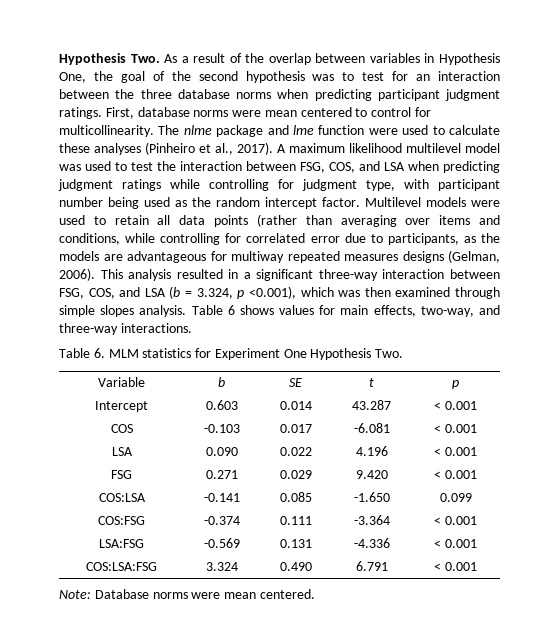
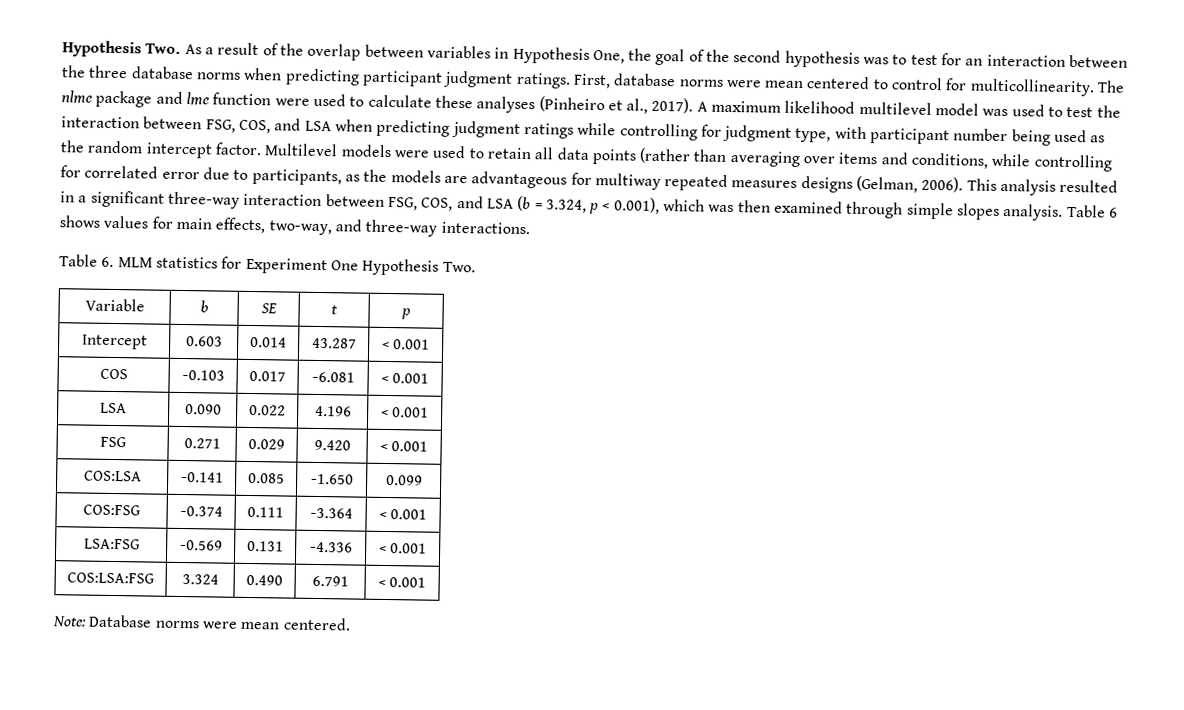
- This analysis resulted in a significant three-way interaction between FSG, COS, and LSA (b = 3.324, p <0.001), which was then examined through simple slopes analysis.
+ This analysis resulted in a significant three-way interaction between FSG, COS, and LSA (b = 3.324, p < 0.001), which was then examined through simple slopes analysis.

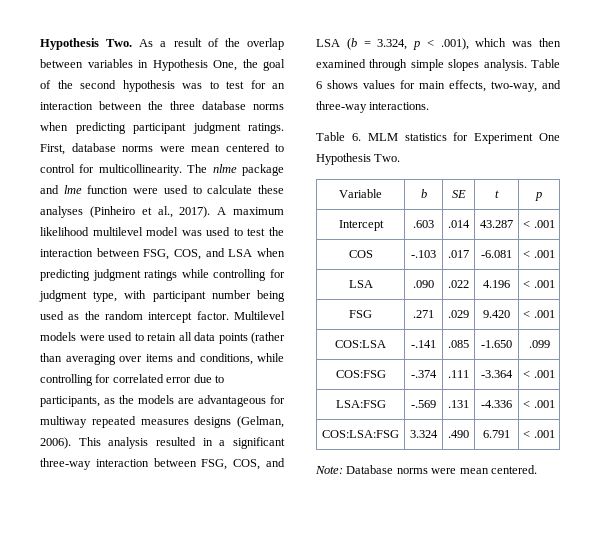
- This analysis resulted in a significant three-way interaction between FSG, COS, and LSA (b = 3.324, p < 0.001), which was then examined through simple slopes analysis.
+ This analysis resulted in a significant three-way interaction between FSG, COS, and LSA (b = 3.324, p < .001), which was then examined through simple slopes analysis.
- Intercept | 0.603 | 0.014 | 43.287 | < 0.001
+ Intercept | .603 | .014 | 43.287 | < .001
- COS | -0.103 | 0.017 | -6.081 | < 0.001
+ COS | -.103 | .017 | -6.081 | < .001
- LSA | 0.090 | 0.022 | 4.196 | < 0.001
+ LSA | .090 | .022 | 4.196 | < .001
- FSG | 0.271 | 0.029 | 9.420 | < 0.001
+ FSG | .271 | .029 | 9.420 | < .001
- COS:LSA | -0.141 | 0.085 | -1.650 | 0.099
+ COS:LSA | -.141 | .085 | -1.650 | .099
- COS:FSG | -0.374 | 0.111 | -3.364 | < 0.001
+ COS:FSG | -.374 | .111 | -3.364 | < .001
- LSA:FSG | -0.569 | 0.131 | -4.336 | < 0.001
+ LSA:FSG | -.569 | .131 | -4.336 | < .001
- COS:LSA:FSG | 3.324 | 0.490 | 6.791 | < 0.001
+ COS:LSA:FSG | 3.324 | .490 | 6.791 | < .001

